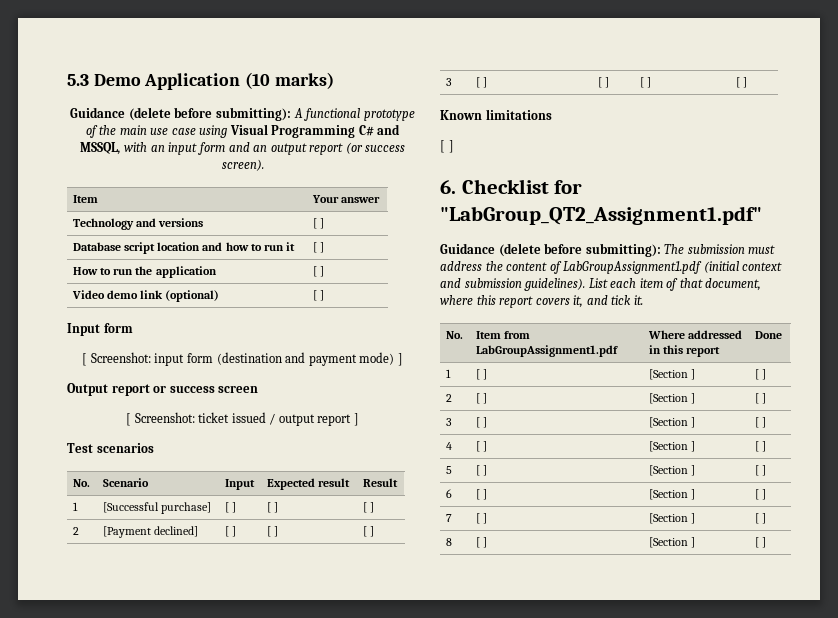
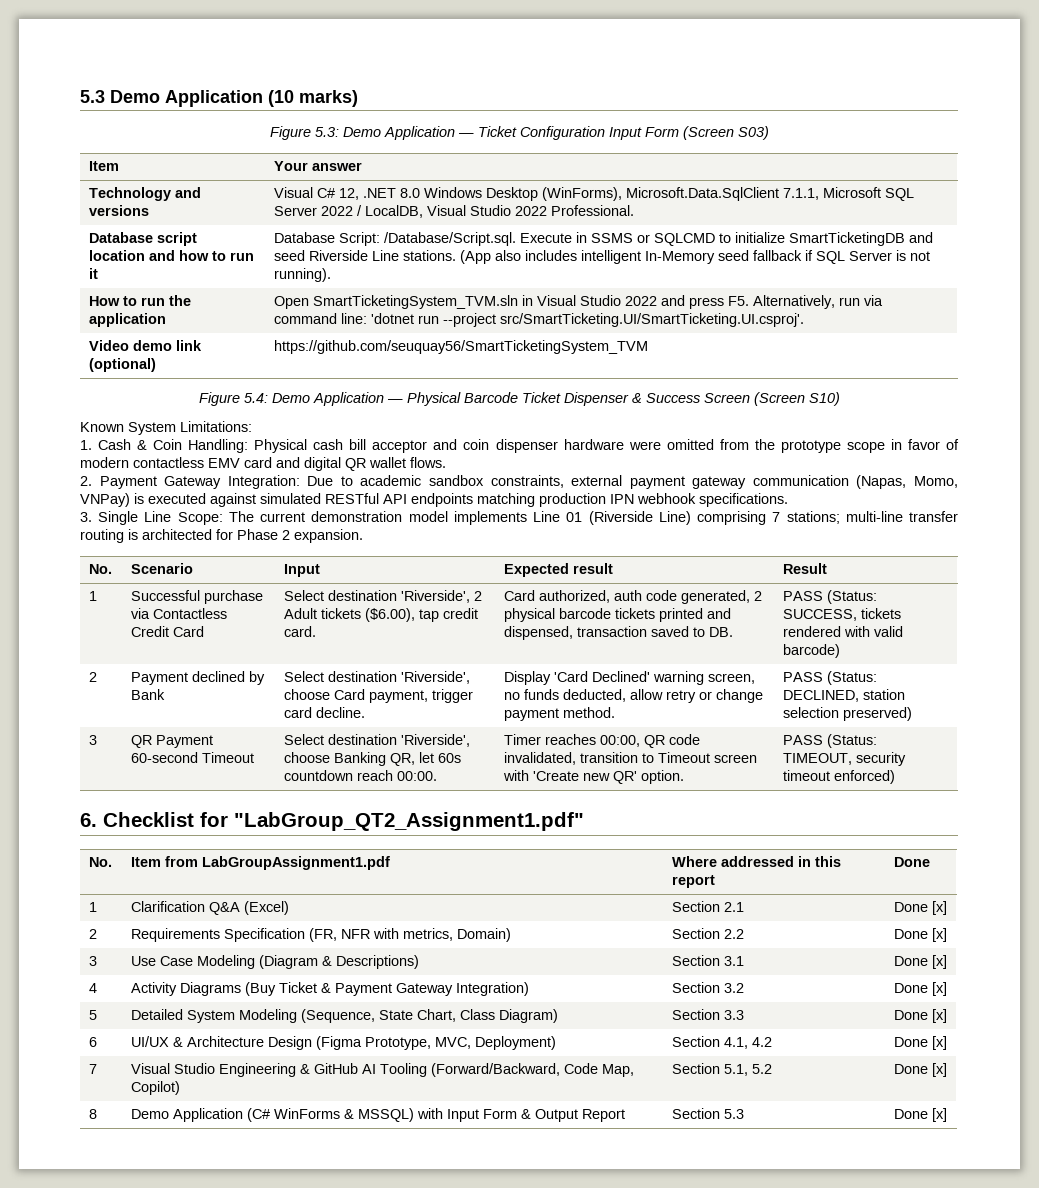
- Guidance (delete before submitting): A functional prototype of the main use case using Visual Programming C# and MSSQL, with an input form and an output report (or success screen).
+ Figure 5.3: Demo Application — Ticket Configuration Input Form (Screen S03)
- Technology and versions | [ ]
+ Technology and versions | Visual C# 12, .NET 8.0 Windows Desktop (WinForms), Microsoft.Data.SqlClient 7.1.1, Microsoft SQL Server 2022 / LocalDB, Visual Studio 2022 Professional.
- Database script location and how to run it | [ ]
+ Database script location and how to run it | Database Script: /Database/Script.sql. Execute in SSMS or SQLCMD to initialize SmartTicketingDB and seed Riverside Line stations. (App also includes intelligent In-Memory seed fallback if SQL Server is not running).
- How to run the application | [ ]
- Video demo link (optional) | [ ]
- Input form
- [ Screenshot: input form (destination and payment mode) ]
- Output report or success screen
- [ Screenshot: ticket issued / output report ]
- Test scenarios
+ How to run the application | Open SmartTicketingSystem_TVM.sln in Visual Studio 2022 and press F5. Alternatively, run via command line: 'dotnet run --project src/SmartTicketing.UI/SmartTicketing.UI.csproj'.
+ Video demo link (optional) | https://github.com/seuquay56/SmartTicketingSystem_TVM
+ Figure 5.4: Demo Application — Physical Barcode Ticket Dispenser & Success Screen (Screen S10)
+ Known System Limitations:
+ 1. Cash & Coin Handling: Physical cash bill acceptor and coin dispenser hardware were omitted from the prototype scope in favor of modern contactless EMV card and digital QR wallet flows.
+ 2. Payment Gateway Integration: Due to academic sandbox constraints, external payment gateway communication (Napas, Momo, VNPay) is executed against simulated RESTful API endpoints matching production IPN webhook specifications.
+ 3. Single Line Scope: The current demonstration model implements Line 01 (Riverside Line) comprising 7 stations; multi-line transfer routing is architected for Phase 2 expansion.
- [Successful purchase] | [ ] | [ ] | [ ]
- 2 | [Payment declined] | [ ] | [ ] | [ ]
- 3 | [ ] | [ ] | [ ] | [ ]
- Known limitations
- [ ]
+ Successful purchase via Contactless Credit Card | Select destination 'Riverside', 2 Adult tickets ($6.00), tap credit card. | Card authorized, auth code generated, 2 physical barcode tickets printed and dispensed, transaction saved to DB. | PASS (Status: SUCCESS, tickets rendered with valid barcode)
+ 2 | Payment declined by Bank | Select destination 'Riverside', choose Card payment, trigger card decline. | Display 'Card Declined' warning screen, no funds deducted, allow retry or change payment method. | PASS (Status: DECLINED, station selection preserved)
+ 3 | QR Payment 60-second Timeout | Select destination 'Riverside', choose Banking QR, let 60s countdown reach 00:00. | Timer reaches 00:00, QR code invalidated, transition to Timeout screen with 'Create new QR' option. | PASS (Status: TIMEOUT, security timeout enforced)
  6. Checklist for "LabGroup_QT2_Assignment1.pdf"
- Guidance (delete before submitting): The submission must address the content of LabGroupAssignment1.pdf (initial context and submission guidelines). List each item of that document, where this report covers it, and tick it.
- 1 | [ ] | [Section ] | [ ]
- 2 | [ ] | [Section ] | [ ]
- 3 | [ ] | [Section ] | [ ]
- 4 | [ ] | [Section ] | [ ]
- 5 | [ ] | [Section ] | [ ]
- 6 | [ ] | [Section ] | [ ]
- 7 | [ ] | [Section ] | [ ]
- 8 | [ ] | [Section ] | [ ]
+ 1 | Clarification Q&A (Excel) | Section 2.1 | Done [x]
+ 2 | Requirements Specification (FR, NFR with metrics, Domain) | Section 2.2 | Done [x]
+ 3 | Use Case Modeling (Diagram & Descriptions) | Section 3.1 | Done [x]
+ 4 | Activity Diagrams (Buy Ticket & Payment Gateway Integration) | Section 3.2 | Done [x]
+ 5 | Detailed System Modeling (Sequence, State Chart, Class Diagram) | Section 3.3 | Done [x]
+ 6 | UI/UX & Architecture Design (Figma Prototype, MVC, Deployment) | Section 4.1, 4.2 | Done [x]
+ 7 | Visual Studio Engineering & GitHub AI Tooling (Forward/Backward, Code Map, Copilot) | Section 5.1, 5.2 | Done [x]
+ 8 | Demo Application (C# WinForms & MSSQL) with Input Form & Output Report | Section 5.3 | Done [x]

